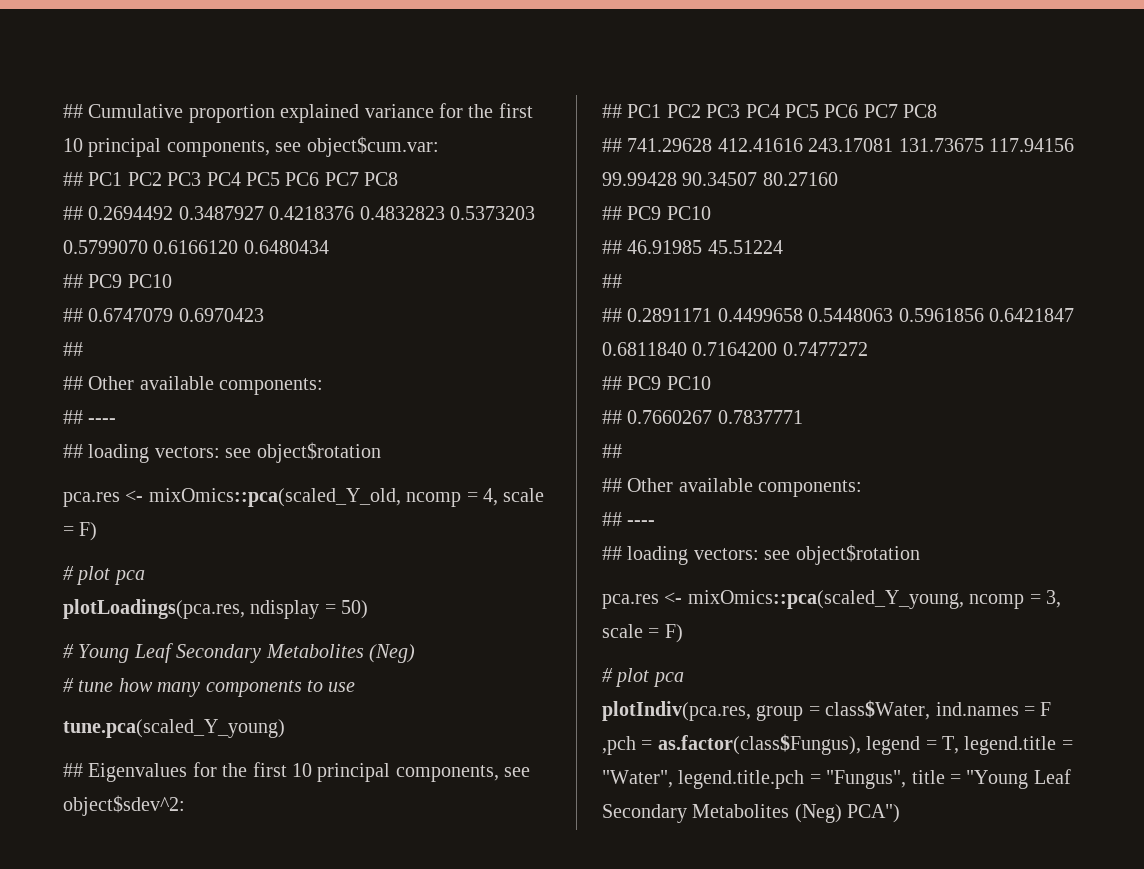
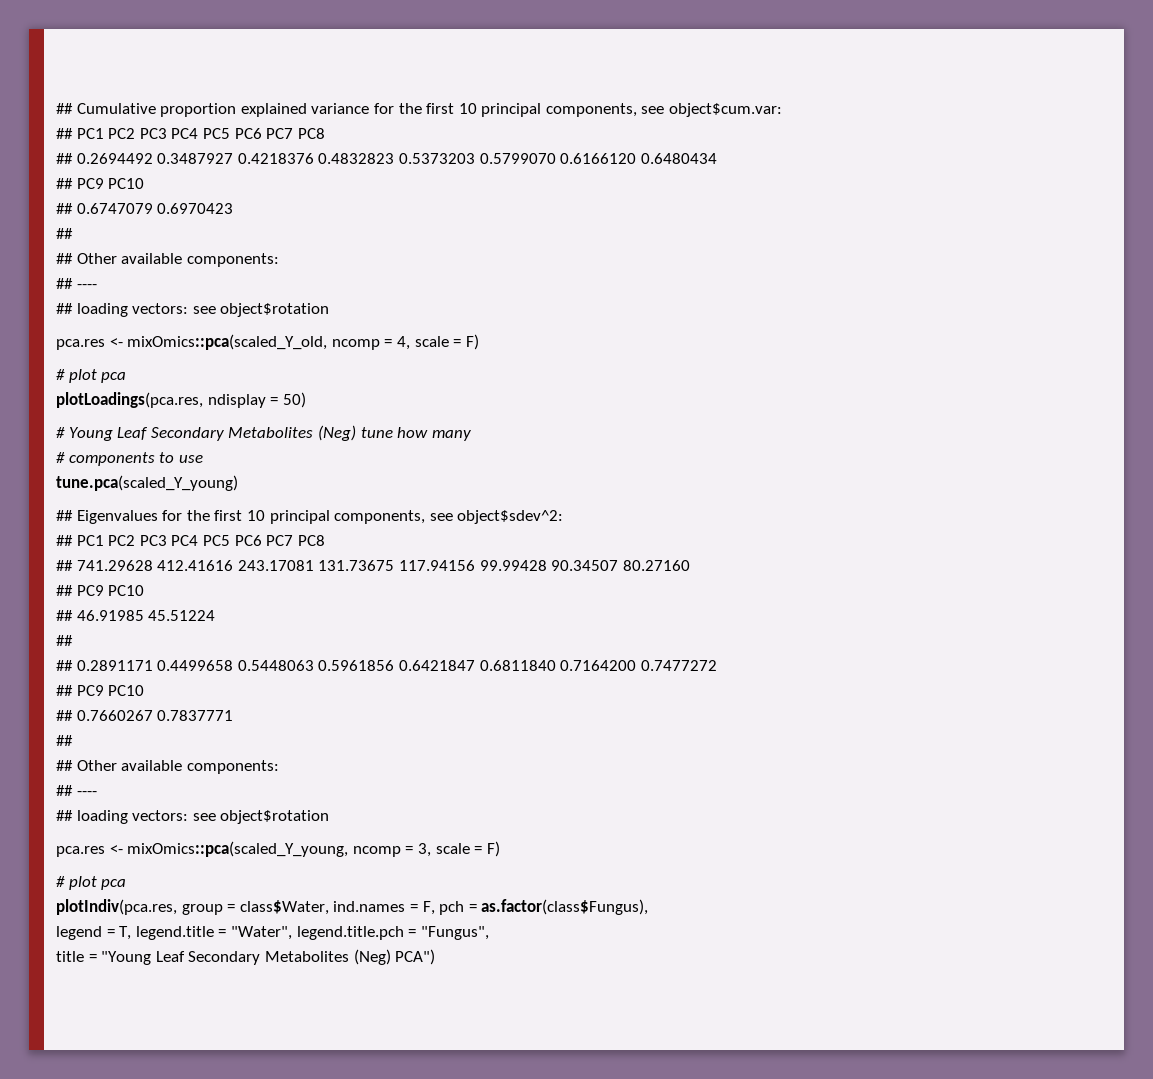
- # Young Leaf Secondary Metabolites (Neg)
- # tune how many components to use
+ # Young Leaf Secondary Metabolites (Neg) tune how many
+ # components to use
- plotIndiv(pca.res, group = class$Water, ind.names = F ,pch = as.factor(class$Fungus), legend = T, legend.title = "Water", legend.title.pch = "Fungus", title = "Young Leaf Secondary Metabolites (Neg) PCA")
+ plotIndiv(pca.res, group = class$Water, ind.names = F, pch = as.factor(class$Fungus),
+ legend = T, legend.title = "Water", legend.title.pch = "Fungus",
+ title = "Young Leaf Secondary Metabolites (Neg) PCA")

